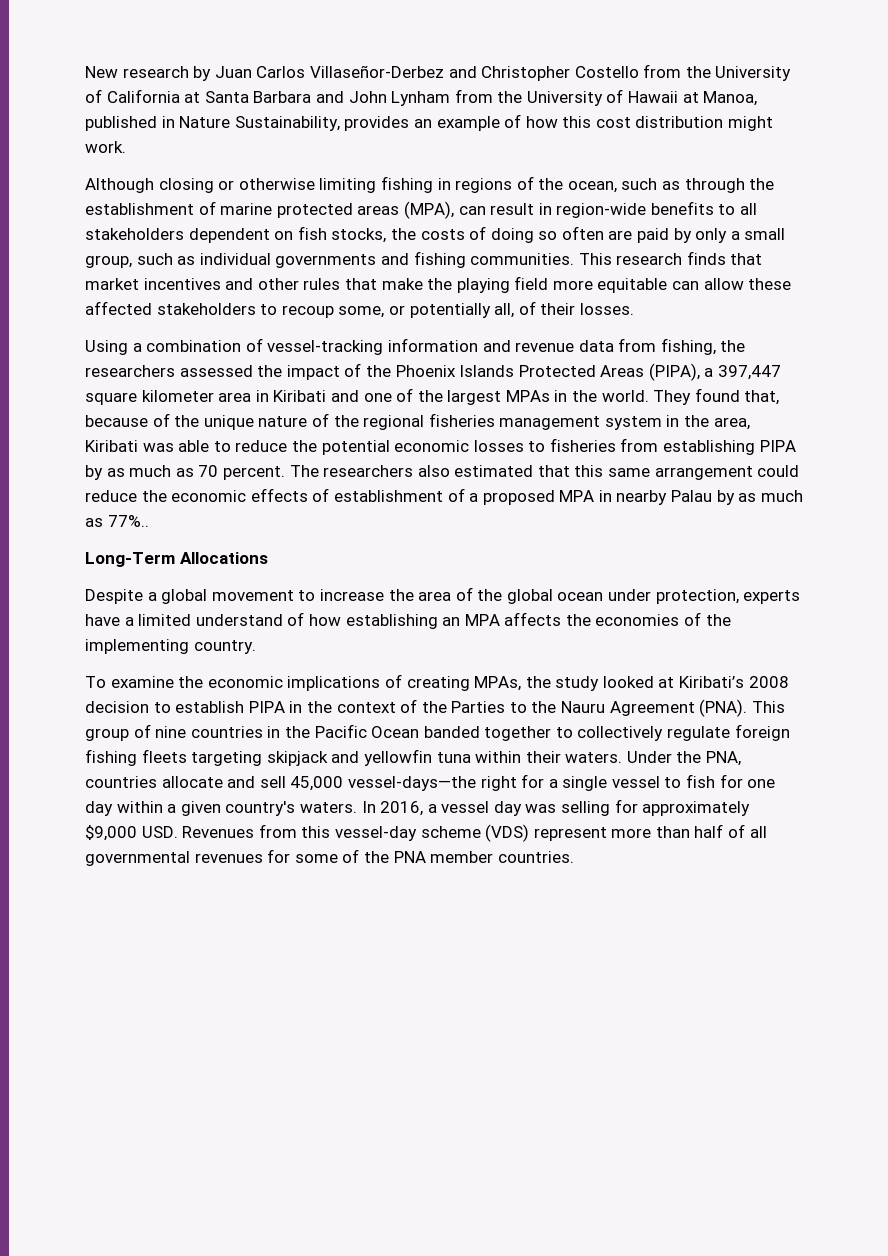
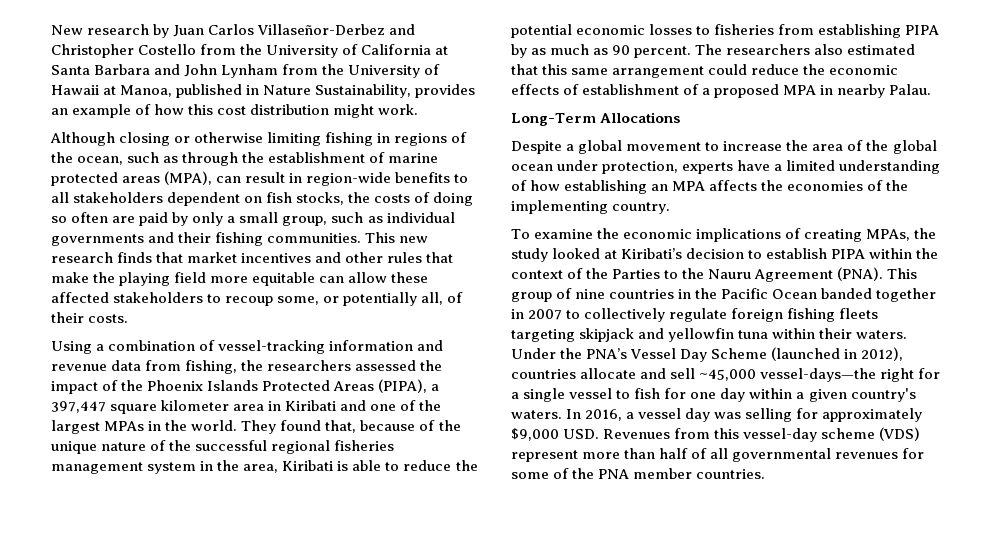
- Although closing or otherwise limiting fishing in regions of the ocean, such as through the establishment of marine protected areas (MPA), can result in region-wide benefits to all stakeholders dependent on fish stocks, the costs of doing so often are paid by only a small group, such as individual governments and fishing communities.
+ Although closing or otherwise limiting fishing in regions of the ocean, such as through the establishment of marine protected areas (MPA), can result in region-wide benefits to all stakeholders dependent on fish stocks, the costs of doing so often are paid by only a small group, such as individual governments and their fishing communities.
- This research finds that market incentives and other rules that make the playing field more equitable can allow these affected stakeholders to recoup some, or potentially all, of their losses.
+ This new research finds that market incentives and other rules that make the playing field more equitable can allow these affected stakeholders to recoup some, or potentially all, of their costs.
- They found that, because of the unique nature of the regional fisheries management system in the area, Kiribati was able to reduce the potential economic losses to fisheries from establishing PIPA by as much as 70 percent.
+ They found that, because of the unique nature of the successful regional fisheries management system in the area, Kiribati is able to reduce the potential economic losses to fisheries from establishing PIPA by as much as 90 percent.
- The researchers also estimated that this same arrangement could reduce the economic effects of establishment of a proposed MPA in nearby Palau by as much as 77%..
+ The researchers also estimated that this same arrangement could reduce the economic effects of establishment of a proposed MPA in nearby Palau.
- Despite a global movement to increase the area of the global ocean under protection, experts have a limited understand of how establishing an MPA affects the economies of the implementing country.
+ Despite a global movement to increase the area of the global ocean under protection, experts have a limited understanding of how establishing an MPA affects the economies of the implementing country.
- To examine the economic implications of creating MPAs, the study looked at Kiribati’s 2008 decision to establish PIPA in the context of the Parties to the Nauru Agreement (PNA).
+ To examine the economic implications of creating MPAs, the study looked at Kiribati’s decision to establish PIPA within the context of the Parties to the Nauru Agreement (PNA).
- This group of nine countries in the Pacific Ocean banded together to collectively regulate foreign fishing fleets targeting skipjack and yellowfin tuna within their waters.
+ This group of nine countries in the Pacific Ocean banded together in 2007 to collectively regulate foreign fishing fleets targeting skipjack and yellowfin tuna within their waters.
- Under the PNA, countries allocate and sell 45,000 vessel-days—the right for a single vessel to fish for one day within a given country's waters.
+ Under the PNA’s Vessel Day Scheme (launched in 2012), countries allocate and sell ~45,000 vessel-days—the right for a single vessel to fish for one day within a given country's waters.

